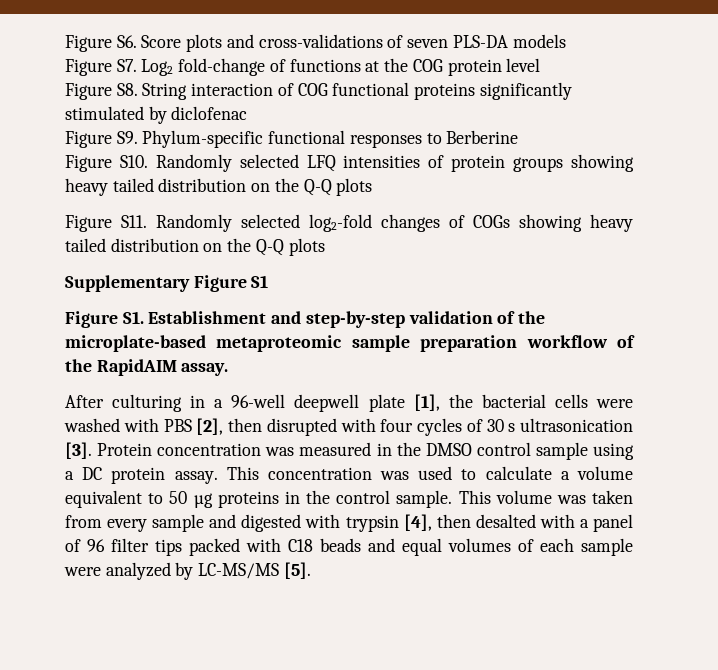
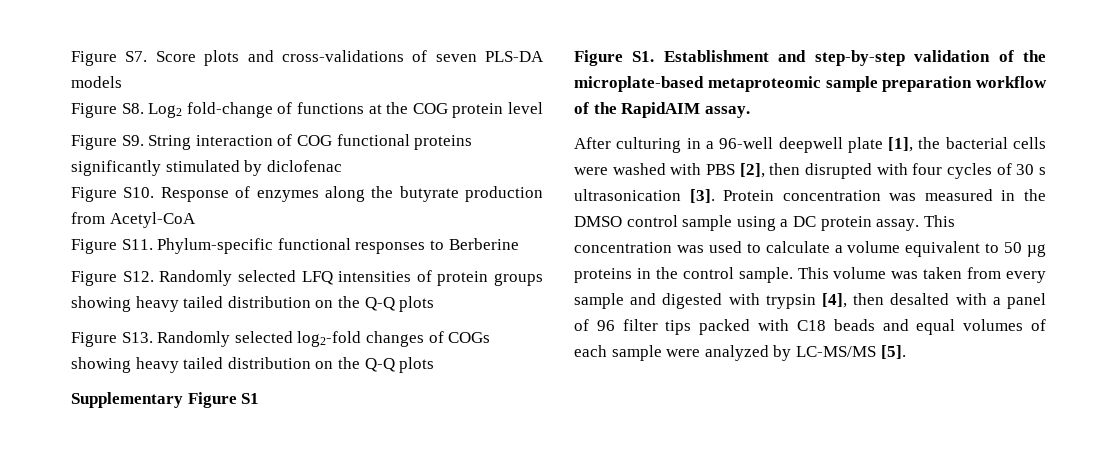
- Figure S6. Score plots and cross-validations of seven PLS-DA models
+ Figure S7. Score plots and cross-validations of seven PLS-DA models
- Figure S7. Log2 fold-change of functions at the COG protein level
+ Figure S8. Log2 fold-change of functions at the COG protein level
- Figure S8. String interaction of COG functional proteins significantly stimulated by diclofenac
+ Figure S9. String interaction of COG functional proteins significantly stimulated by diclofenac
- Figure S9. Phylum-specific functional responses to Berberine
+ Figure S10. Response of enzymes along the butyrate production from Acetyl-CoA
+ Figure S11. Phylum-specific functional responses to Berberine
- Figure S10. Randomly selected LFQ intensities of protein groups showing heavy tailed distribution on the Q-Q plots
+ Figure S12. Randomly selected LFQ intensities of protein groups showing heavy tailed distribution on the Q-Q plots
- Figure S11. Randomly selected log2-fold changes of COGs showing heavy tailed distribution on the Q-Q plots
+ Figure S13. Randomly selected log2-fold changes of COGs showing heavy tailed distribution on the Q-Q plots

